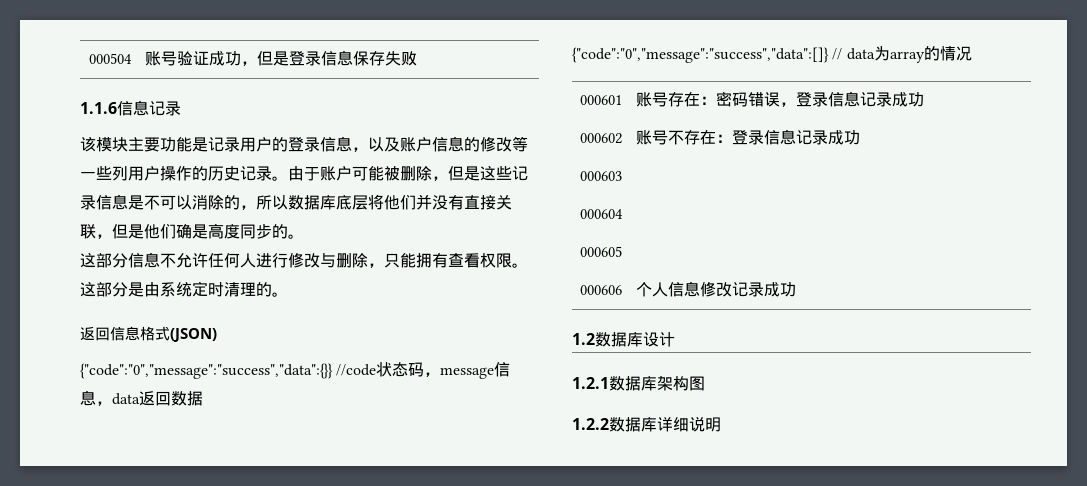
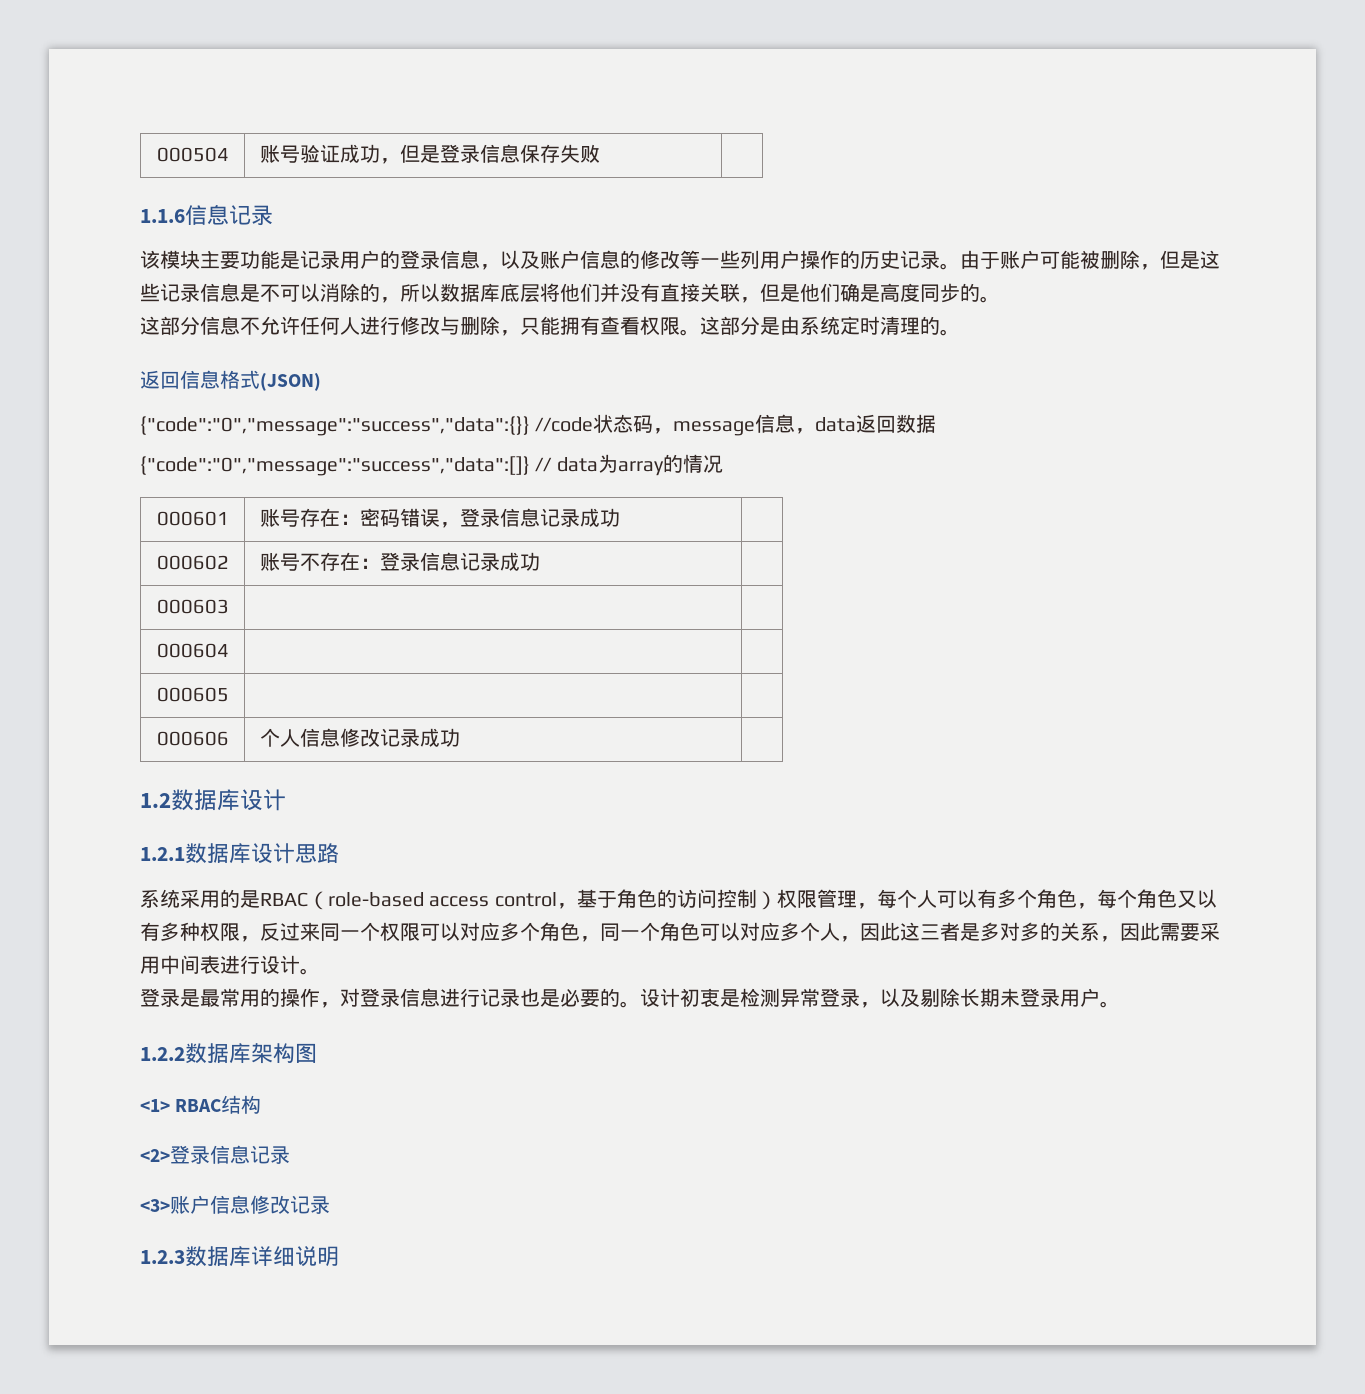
- 1.2.1数据库架构图
- 1.2.2数据库详细说明
+ 1.2.1数据库设计思路
+ 系统采用的是RBAC（role-based access control，基于角色的访问控制）权限管理，每个人可以有多个角色，每个角色又以有多种权限，反过来同一个权限可以对应多个角色，同一个角色可以对应多个人，因此这三者是多对多的关系，因此需要采用中间表进行设计。
+ 登录是最常用的操作，对登录信息进行记录也是必要的。设计初衷是检测异常登录，以及剔除长期未登录用户。
+ 1.2.2数据库架构图
+ <1> RBAC结构
+ <2>登录信息记录
+ <3>账户信息修改记录
+ 1.2.3数据库详细说明

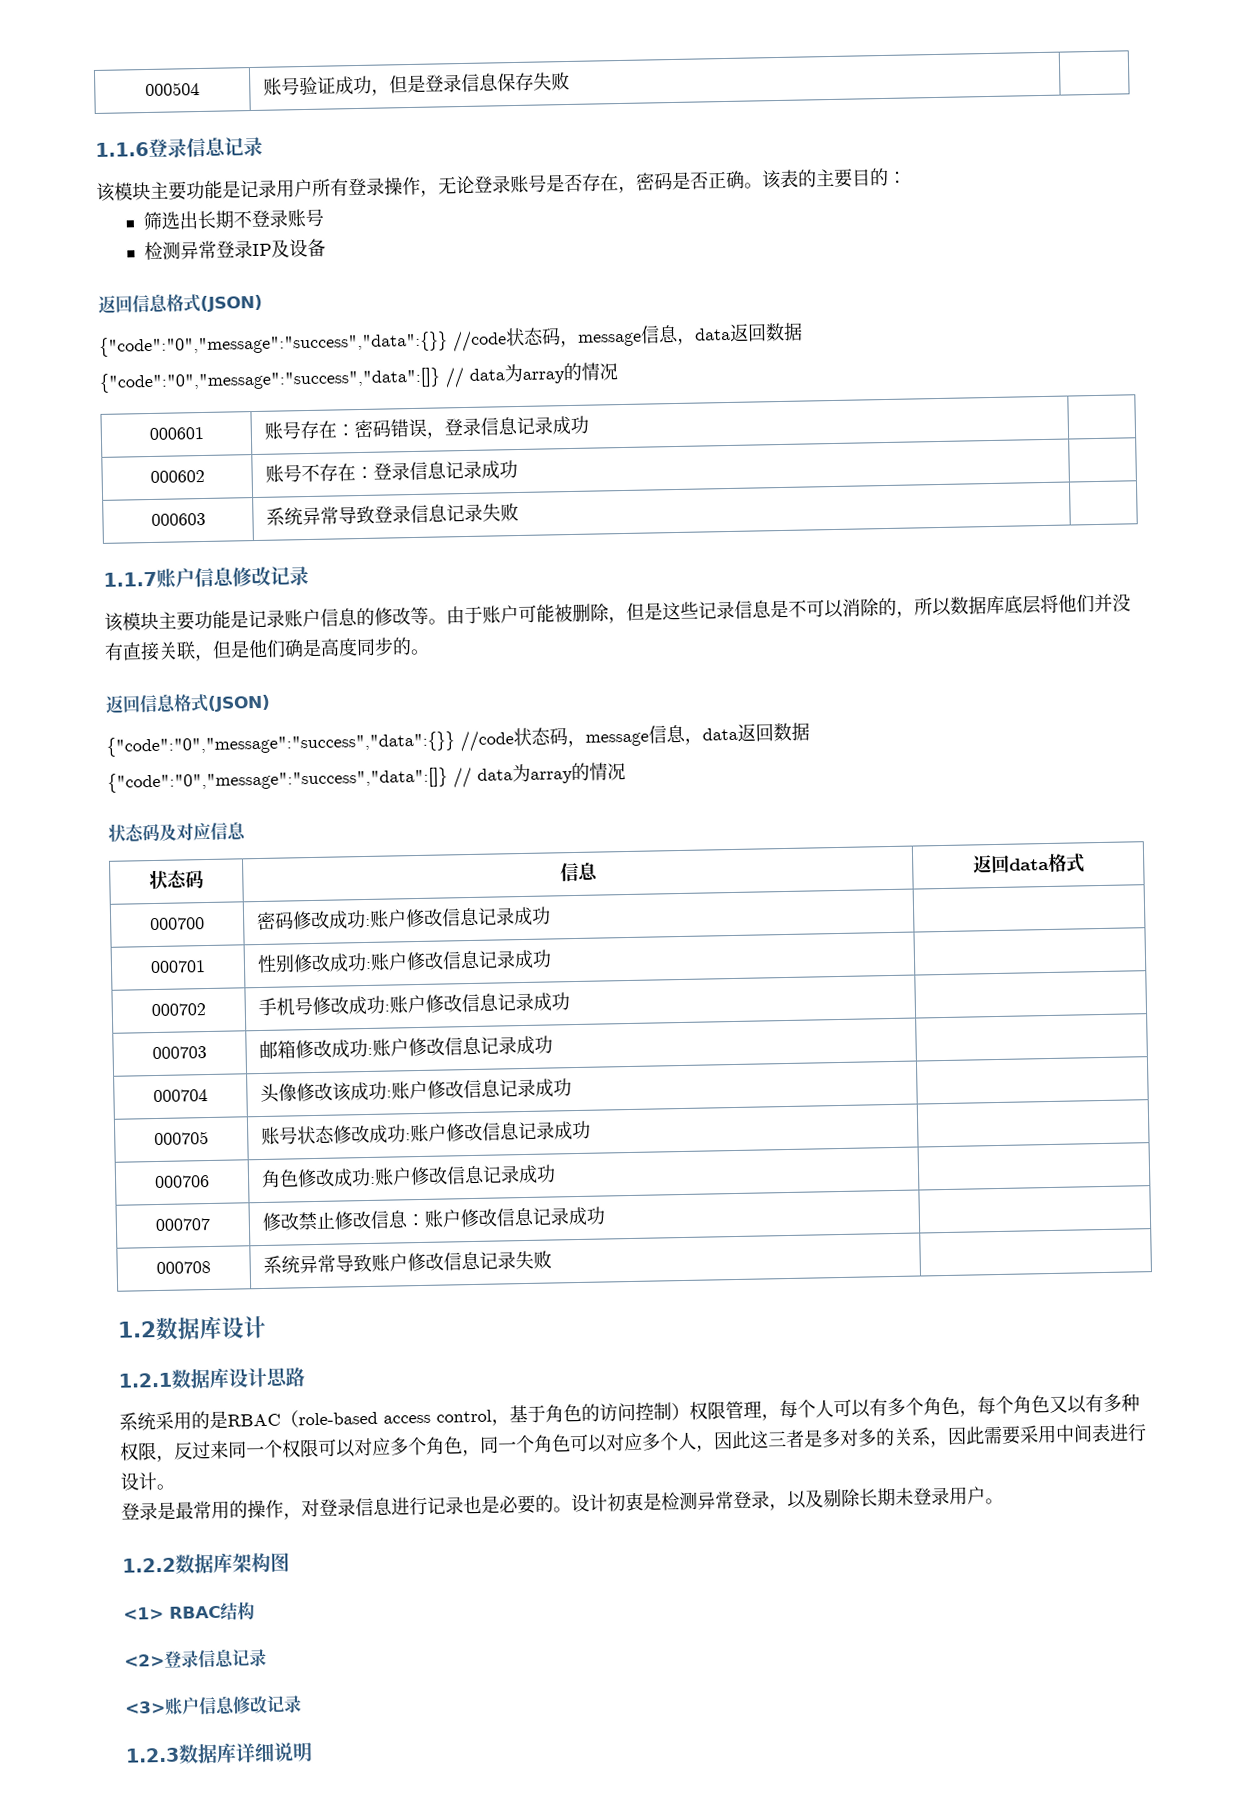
- 1.1.6信息记录
+ 1.1.6登录信息记录
- 该模块主要功能是记录用户的登录信息，以及账户信息的修改等一些列用户操作的历史记录。由于账户可能被删除，但是这些记录信息是不可以消除的，所以数据库底层将他们并没有直接关联，但是他们确是高度同步的。
- 这部分信息不允许任何人进行修改与删除，只能拥有查看权限。这部分是由系统定时清理的。
+ 该模块主要功能是记录用户所有登录操作，无论登录账号是否存在，密码是否正确。该表的主要目的：
+ 筛选出长期不登录账号
+ 检测异常登录IP及设备
- 000603 | |
- 000604 | |
- 000605 | |
- 000606 | 个人信息修改记录成功 |
+ 000603 | 系统异常导致登录信息记录失败 |
+ 1.1.7账户信息修改记录
+ 该模块主要功能是记录账户信息的修改等。由于账户可能被删除，但是这些记录信息是不可以消除的，所以数据库底层将他们并没有直接关联，但是他们确是高度同步的。
+ 返回信息格式(JSON)
+ {"code":"0","message":"success","data":{}} //code状态码，message信息，data返回数据
+ {"code":"0","message":"success","data":[]} // data为array的情况
+ 状态码及对应信息
+ 状态码 | 信息 | 返回data格式
+ 000700 | 密码修改成功:账户修改信息记录成功 |
+ 000701 | 性别修改成功:账户修改信息记录成功 |
+ 000702 | 手机号修改成功:账户修改信息记录成功 |
+ 000703 | 邮箱修改成功:账户修改信息记录成功 |
+ 000704 | 头像修改该成功:账户修改信息记录成功 |
+ 000705 | 账号状态修改成功:账户修改信息记录成功 |
+ 000706 | 角色修改成功:账户修改信息记录成功 |
+ 000707 | 修改禁止修改信息：账户修改信息记录成功 |
+ 000708 | 系统异常导致账户修改信息记录失败 |

